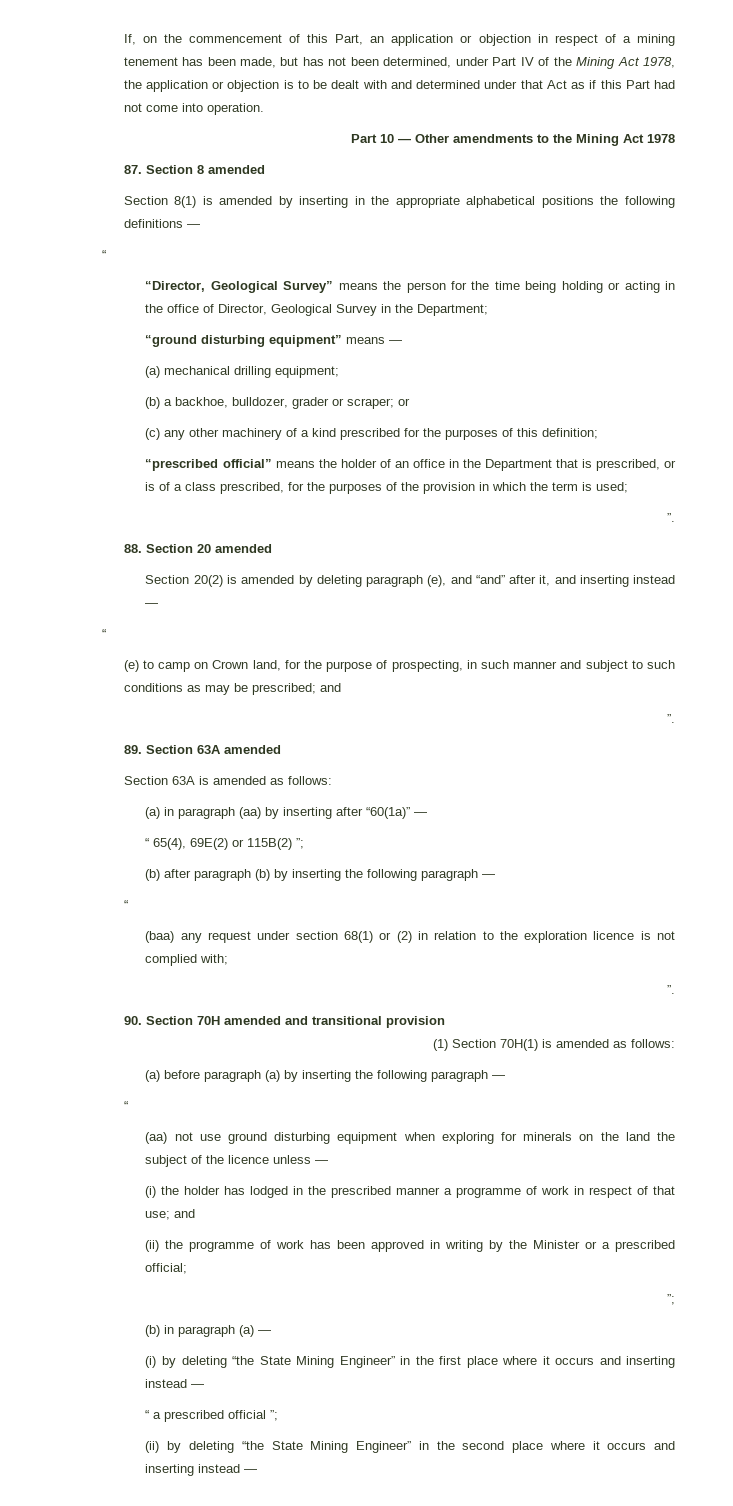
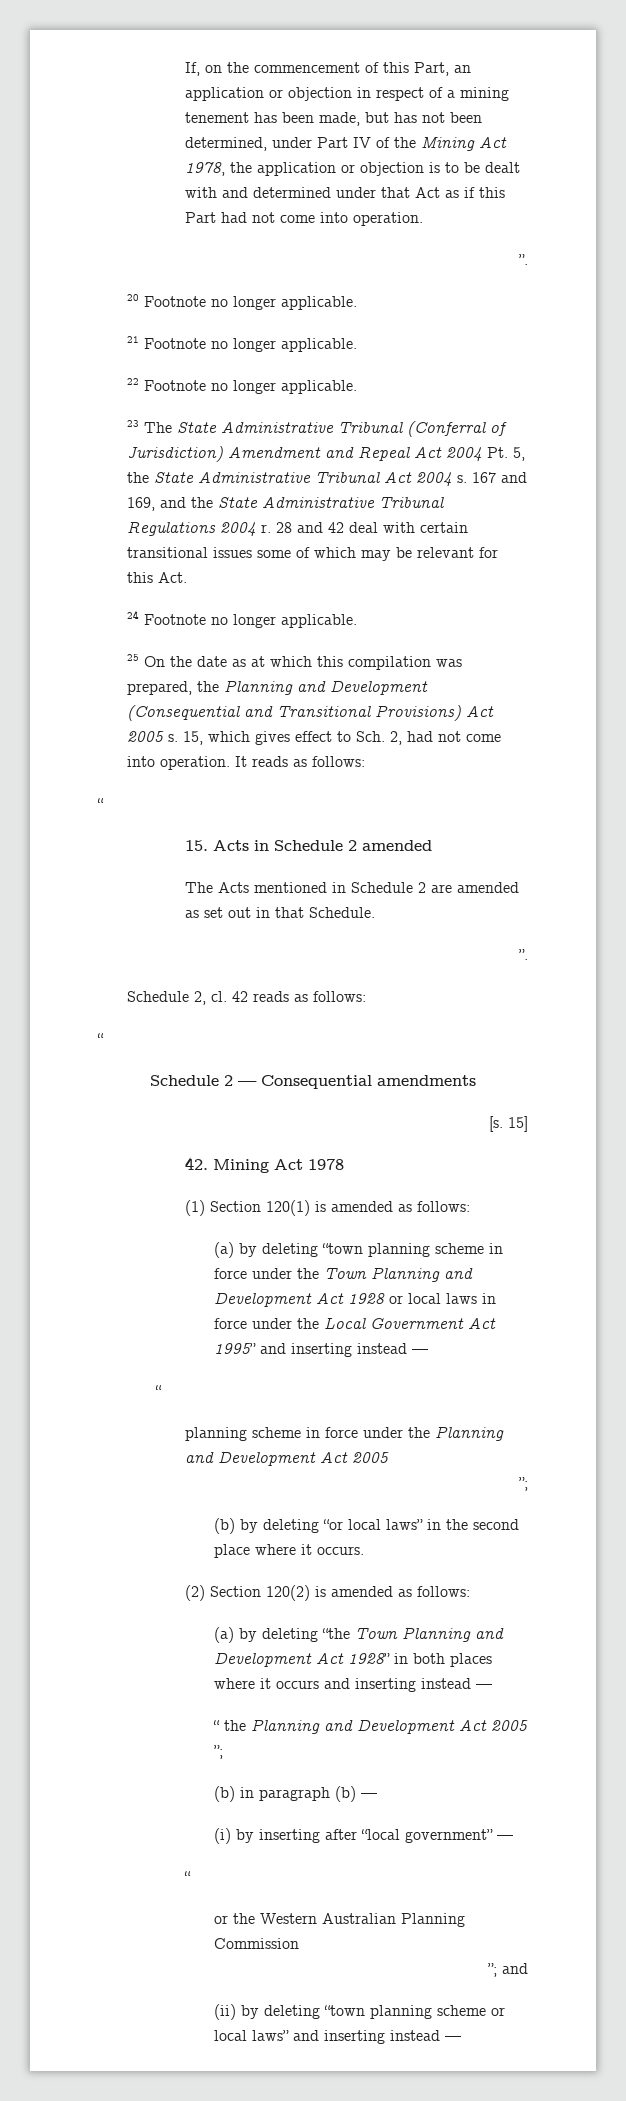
  If, on the commencement of this Part, an application or objection in respect of a mining tenement has been made, but has not been determined, under Part IV of the Mining Act 1978, the application or objection is to be dealt with and determined under that Act as if this Part had not come into operation.
- Part 10 — Other amendments to the Mining Act 1978
- 87. Section 8 amended
- Section 8(1) is amended by inserting in the appropriate alphabetical positions the following definitions —
+ ”.
+ 20 Footnote no longer applicable.
+ 21 Footnote no longer applicable.
+ 22 Footnote no longer applicable.
+ 23 The State Administrative Tribunal (Conferral of Jurisdiction) Amendment and Repeal Act 2004 Pt. 5, the State Administrative Tribunal Act 2004 s. 167 and 169, and the State Administrative Tribunal Regulations 2004 r. 28 and 42 deal with certain transitional issues some of which may be relevant for this Act.
+ 24 Footnote no longer applicable.
+ 25 On the date as at which this compilation was prepared, the Planning and Development (Consequential and Transitional Provisions) Act 2005 s. 15, which gives effect to Sch. 2, had not come into operation. It reads as follows:
  “
- “Director, Geological Survey” means the person for the time being holding or acting in the office of Director, Geological Survey in the Department;
- “ground disturbing equipment” means —
- (a) mechanical drilling equipment;
- (b) a backhoe, bulldozer, grader or scraper; or
- (c) any other machinery of a kind prescribed for the purposes of this definition;
- “prescribed official” means the holder of an office in the Department that is prescribed, or is of a class prescribed, for the purposes of the provision in which the term is used;
+ 15. Acts in Schedule 2 amended
+ The Acts mentioned in Schedule 2 are amended as set out in that Schedule.
  ”.
- 88. Section 20 amended
- Section 20(2) is amended by deleting paragraph (e), and “and” after it, and inserting instead —
+ Schedule 2, cl. 42 reads as follows:
+ “
+ Schedule 2 — Consequential amendments
+ [s. 15]
+ 42. Mining Act 1978
+ (1) Section 120(1) is amended as follows:
+ (a) by deleting “town planning scheme in force under the Town Planning and Development Act 1928 or local laws in force under the Local Government Act 1995” and inserting instead —
- (e) to camp on Crown land, for the purpose of prospecting, in such manner and subject to such conditions as may be prescribed; and
- ”.
- 89. Section 63A amended
- Section 63A is amended as follows:
- (a) in paragraph (aa) by inserting after “60(1a)” —
- “ 65(4), 69E(2) or 115B(2) ”;
- (b) after paragraph (b) by inserting the following paragraph —
- “
- (baa) any request under section 68(1) or (2) in relation to the exploration licence is not complied with;
- ”.
- 90. Section 70H amended and transitional provision
- (1) Section 70H(1) is amended as follows:
- (a) before paragraph (a) by inserting the following paragraph —
- “
- (aa) not use ground disturbing equipment when exploring for minerals on the land the subject of the licence unless —
- (i) the holder has lodged in the prescribed manner a programme of work in respect of that use; and
- (ii) the programme of work has been approved in writing by the Minister or a prescribed official;
+ planning scheme in force under the Planning and Development Act 2005
  ”;
- (b) in paragraph (a) —
- (i) by deleting “the State Mining Engineer” in the first place where it occurs and inserting instead —
+ (b) by deleting “or local laws” in the second place where it occurs.
+ (2) Section 120(2) is amended as follows:
+ (a) by deleting “the Town Planning and Development Act 1928” in both places where it occurs and inserting instead —
- “ a prescribed official ”;
- (ii) by deleting “the State Mining Engineer” in the second place where it occurs and inserting instead —
+ “ the Planning and Development Act 2005 ”;
+ (b) in paragraph (b) —
+ (i) by inserting after “local government” —
+ “
+ or the Western Australian Planning Commission
+ ”; and
+ (ii) by deleting “town planning scheme or local laws” and inserting instead —

